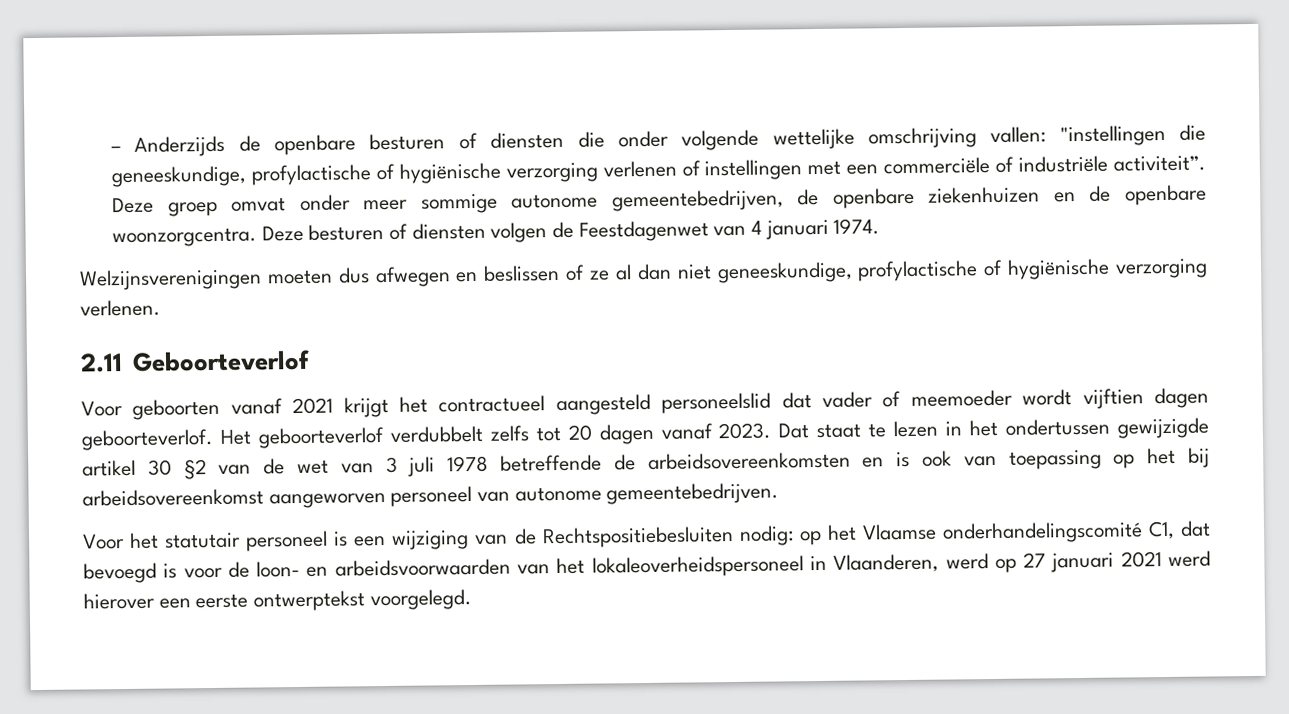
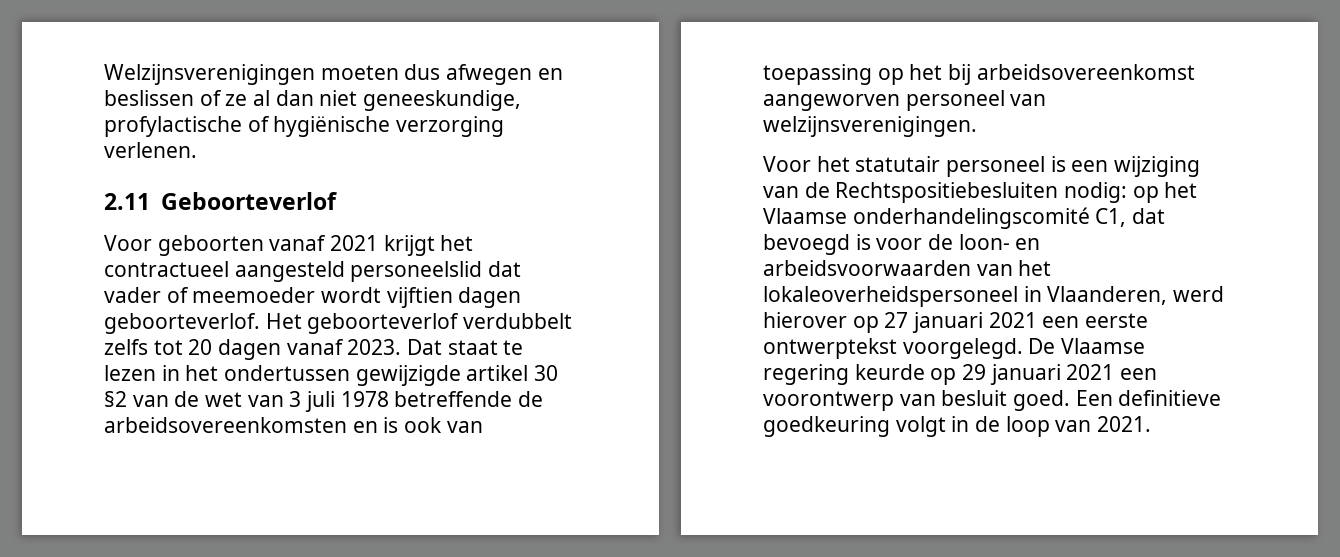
- – Anderzijds de openbare besturen of diensten die onder volgende wettelijke omschrijving vallen: "instellingen die geneeskundige, profylactische of hygiënische verzorging verlenen of instellingen met een commerciële of industriële activiteit”. Deze groep omvat onder meer sommige autonome gemeentebedrijven, de openbare ziekenhuizen en de openbare woonzorgcentra. Deze besturen of diensten volgen de Feestdagenwet van 4 januari 1974.
- Dat staat te lezen in het ondertussen gewijzigde artikel 30 §2 van de wet van 3 juli 1978 betreffende de arbeidsovereenkomsten en is ook van toepassing op het bij arbeidsovereenkomst aangeworven personeel van autonome gemeentebedrijven.
+ Dat staat te lezen in het ondertussen gewijzigde artikel 30 §2 van de wet van 3 juli 1978 betreffende de arbeidsovereenkomsten en is ook van toepassing op het bij arbeidsovereenkomst aangeworven personeel van welzijnsverenigingen.
- Voor het statutair personeel is een wijziging van de Rechtspositiebesluiten nodig: op het Vlaamse onderhandelingscomité C1, dat bevoegd is voor de loon- en arbeidsvoorwaarden van het lokaleoverheidspersoneel in Vlaanderen, werd op 27 januari 2021 werd hierover een eerste ontwerptekst voorgelegd.
+ Voor het statutair personeel is een wijziging van de Rechtspositiebesluiten nodig: op het Vlaamse onderhandelingscomité C1, dat bevoegd is voor de loon- en arbeidsvoorwaarden van het lokaleoverheidspersoneel in Vlaanderen, werd hierover op 27 januari 2021 een eerste ontwerptekst voorgelegd.
+ De Vlaamse regering keurde op 29 januari 2021 een voorontwerp van besluit goed. Een definitieve goedkeuring volgt in de loop van 2021.

